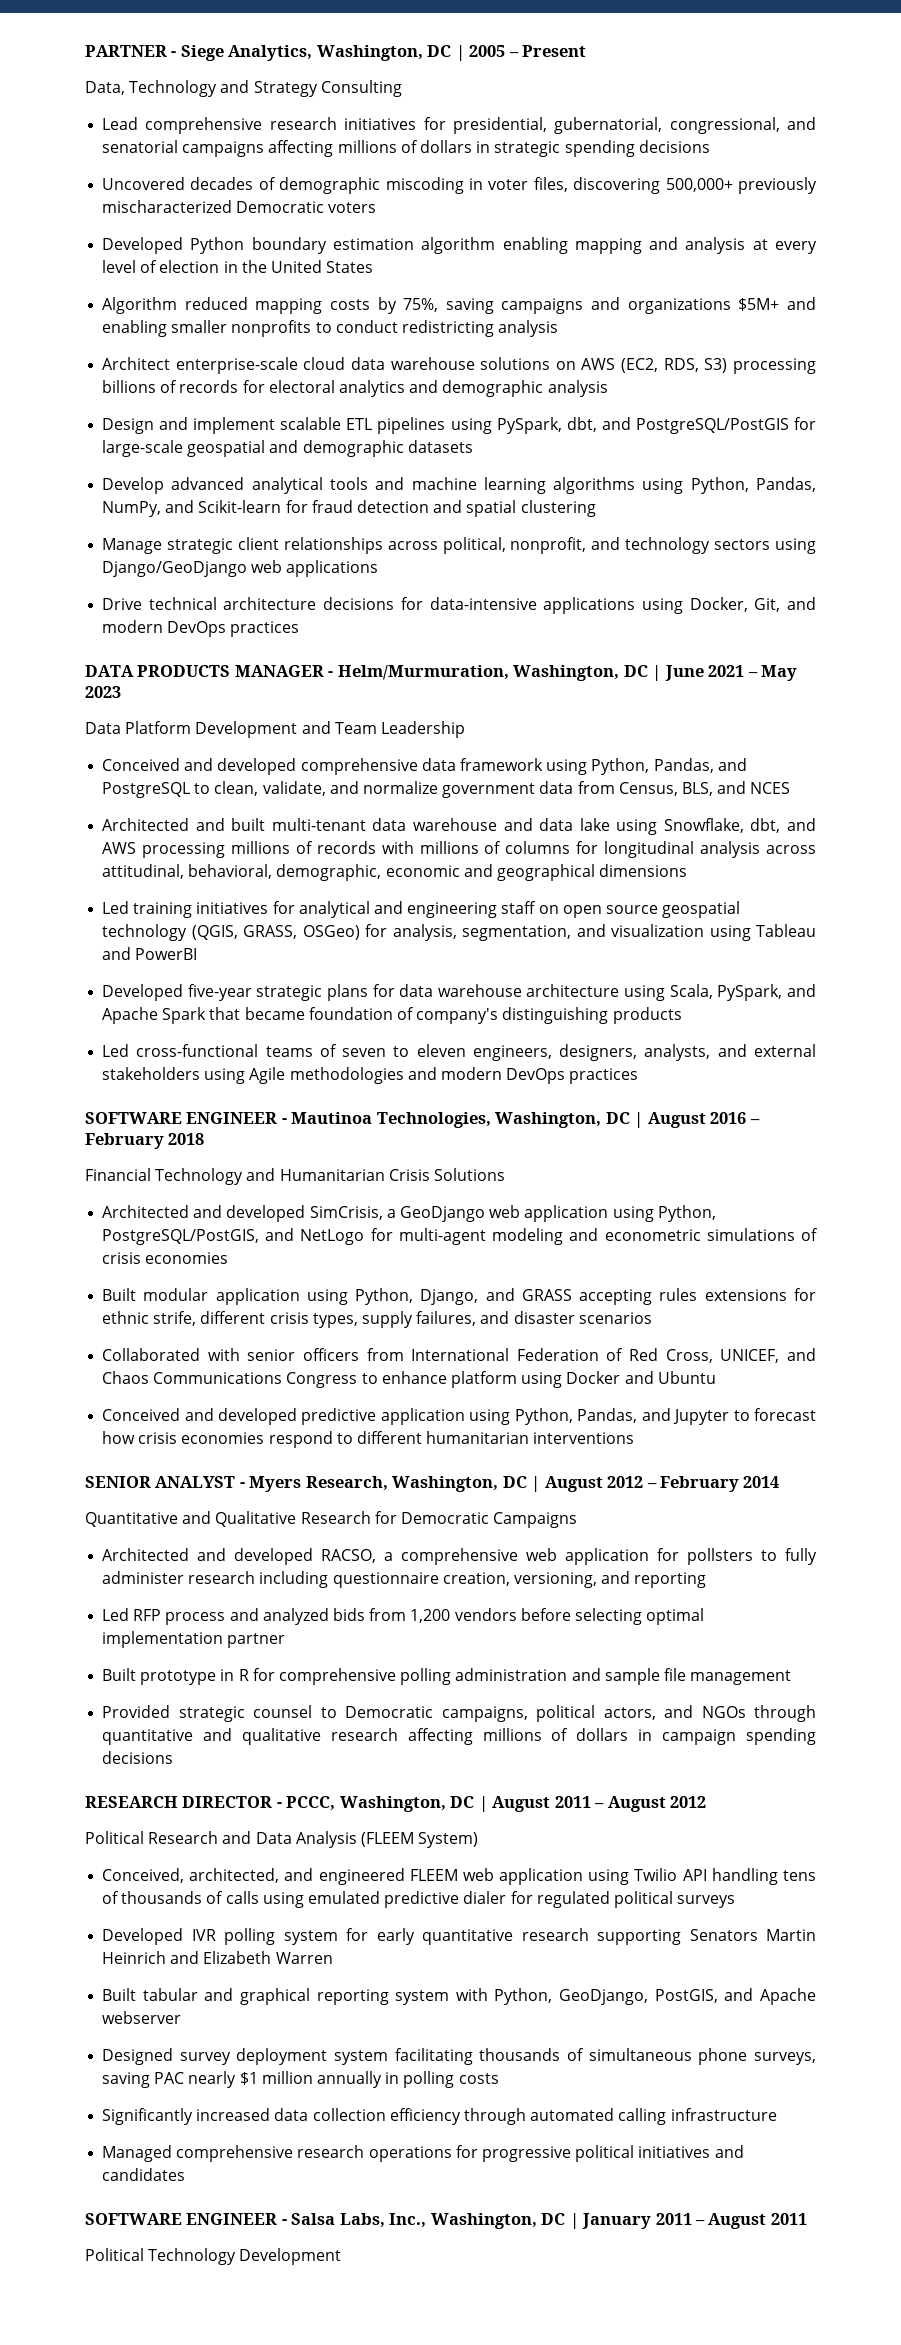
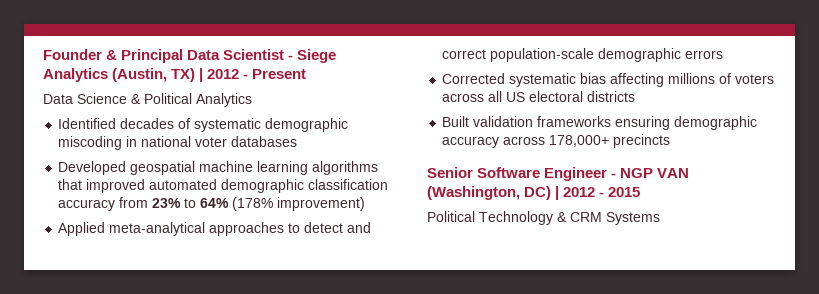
- PARTNER - Siege Analytics, Washington, DC | 2005 – Present
- Data, Technology and Strategy Consulting
- Lead comprehensive research initiatives for presidential, gubernatorial, congressional, and senatorial campaigns affecting millions of dollars in strategic spending decisions
- Uncovered decades of demographic miscoding in voter files, discovering 500,000+ previously mischaracterized Democratic voters
- Developed Python boundary estimation algorithm enabling mapping and analysis at every level of election in the United States
- Algorithm reduced mapping costs by 75%, saving campaigns and organizations $5M+ and enabling smaller nonprofits to conduct redistricting analysis
- Architect enterprise-scale cloud data warehouse solutions on AWS (EC2, RDS, S3) processing billions of records for electoral analytics and demographic analysis
- Design and implement scalable ETL pipelines using PySpark, dbt, and PostgreSQL/PostGIS for large-scale geospatial and demographic datasets
- Develop advanced analytical tools and machine learning algorithms using Python, Pandas, NumPy, and Scikit-learn for fraud detection and spatial clustering
- Manage strategic client relationships across political, nonprofit, and technology sectors using Django/GeoDjango web applications
- Drive technical architecture decisions for data-intensive applications using Docker, Git, and modern DevOps practices
- DATA PRODUCTS MANAGER - Helm/Murmuration, Washington, DC | June 2021 – May 2023
- Data Platform Development and Team Leadership
- Conceived and developed comprehensive data framework using Python, Pandas, and PostgreSQL to clean, validate, and normalize government data from Census, BLS, and NCES
- Architected and built multi-tenant data warehouse and data lake using Snowflake, dbt, and AWS processing millions of records with millions of columns for longitudinal analysis across attitudinal, behavioral, demographic, economic and geographical dimensions
- Led training initiatives for analytical and engineering staff on open source geospatial technology (QGIS, GRASS, OSGeo) for analysis, segmentation, and visualization using Tableau and PowerBI
- Developed five-year strategic plans for data warehouse architecture using Scala, PySpark, and Apache Spark that became foundation of company's distinguishing products
- Led cross-functional teams of seven to eleven engineers, designers, analysts, and external stakeholders using Agile methodologies and modern DevOps practices
- SOFTWARE ENGINEER - Mautinoa Technologies, Washington, DC | August 2016 – February 2018
- Financial Technology and Humanitarian Crisis Solutions
- Architected and developed SimCrisis, a GeoDjango web application using Python, PostgreSQL/PostGIS, and NetLogo for multi-agent modeling and econometric simulations of crisis economies
- Built modular application using Python, Django, and GRASS accepting rules extensions for ethnic strife, different crisis types, supply failures, and disaster scenarios
- Collaborated with senior officers from International Federation of Red Cross, UNICEF, and Chaos Communications Congress to enhance platform using Docker and Ubuntu
- Conceived and developed predictive application using Python, Pandas, and Jupyter to forecast how crisis economies respond to different humanitarian interventions
- SENIOR ANALYST - Myers Research, Washington, DC | August 2012 – February 2014
- Quantitative and Qualitative Research for Democratic Campaigns
- Architected and developed RACSO, a comprehensive web application for pollsters to fully administer research including questionnaire creation, versioning, and reporting
- Led RFP process and analyzed bids from 1,200 vendors before selecting optimal implementation partner
- Built prototype in R for comprehensive polling administration and sample file management
- Provided strategic counsel to Democratic campaigns, political actors, and NGOs through quantitative and qualitative research affecting millions of dollars in campaign spending decisions
- RESEARCH DIRECTOR - PCCC, Washington, DC | August 2011 – August 2012
- Political Research and Data Analysis (FLEEM System)
- Conceived, architected, and engineered FLEEM web application using Twilio API handling tens of thousands of calls using emulated predictive dialer for regulated political surveys
- Developed IVR polling system for early quantitative research supporting Senators Martin Heinrich and Elizabeth Warren
- Built tabular and graphical reporting system with Python, GeoDjango, PostGIS, and Apache webserver
- Designed survey deployment system facilitating thousands of simultaneous phone surveys, saving PAC nearly $1 million annually in polling costs
- Significantly increased data collection efficiency through automated calling infrastructure
- Managed comprehensive research operations for progressive political initiatives and candidates
- SOFTWARE ENGINEER - Salsa Labs, Inc., Washington, DC | January 2011 – August 2011
+ Founder & Principal Data Scientist - Siege Analytics (Austin, TX) | 2012 - Present
+ Data Science & Political Analytics
+ Identified decades of systematic demographic miscoding in national voter databases
+ Developed geospatial machine learning algorithms that improved automated demographic classification accuracy from 23% to 64% (178% improvement)
+ Applied meta-analytical approaches to detect and correct population-scale demographic errors
+ Corrected systematic bias affecting millions of voters across all US electoral districts
+ Built validation frameworks ensuring demographic accuracy across 178,000+ precincts
+ Senior Software Engineer - NGP VAN (Washington, DC) | 2012 - 2015
- Political Technology Development
+ Political Technology & CRM Systems

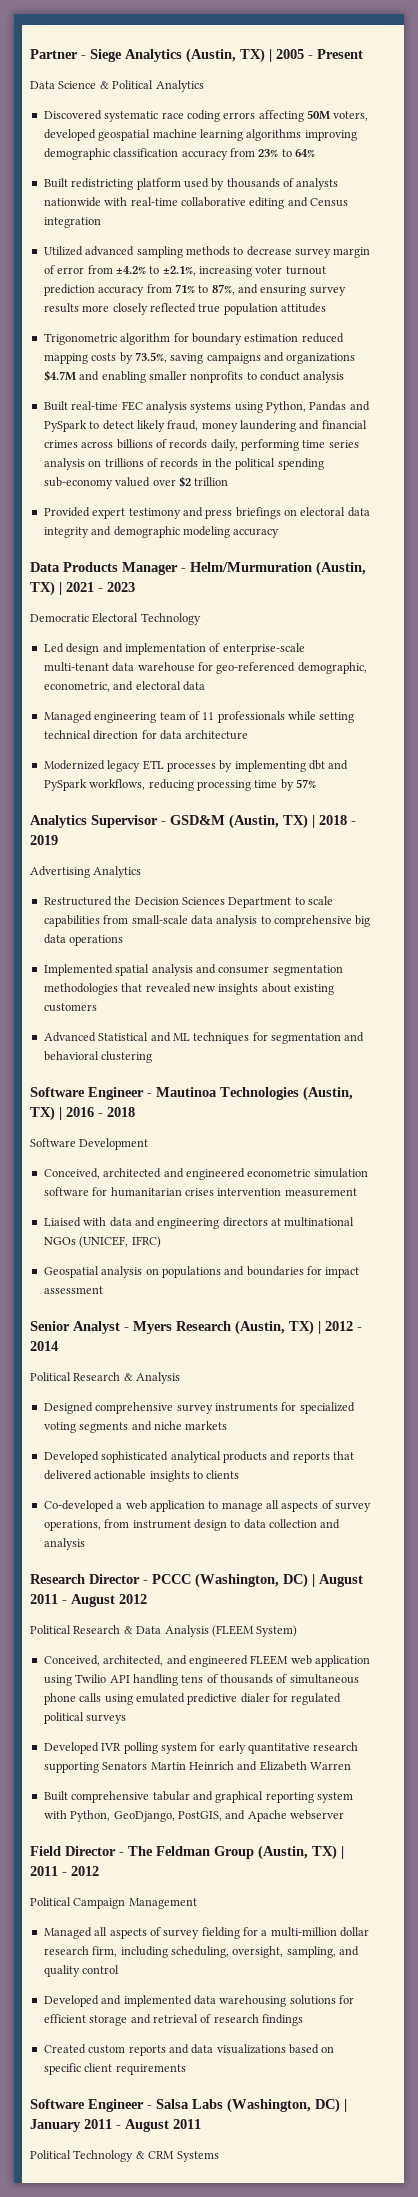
- Founder & Principal Data Scientist - Siege Analytics (Austin, TX) | 2012 - Present
+ Partner - Siege Analytics (Austin, TX) | 2005 - Present
- Identified decades of systematic demographic miscoding in national voter databases
- Developed geospatial machine learning algorithms that improved automated demographic classification accuracy from 23% to 64% (178% improvement)
- Applied meta-analytical approaches to detect and correct population-scale demographic errors
- Corrected systematic bias affecting millions of voters across all US electoral districts
- Built validation frameworks ensuring demographic accuracy across 178,000+ precincts
- Senior Software Engineer - NGP VAN (Washington, DC) | 2012 - 2015
+ Discovered systematic race coding errors affecting 50M voters, developed geospatial machine learning algorithms improving demographic classification accuracy from 23% to 64%
+ Built redistricting platform used by thousands of analysts nationwide with real-time collaborative editing and Census integration
+ Utilized advanced sampling methods to decrease survey margin of error from ±4.2% to ±2.1%, increasing voter turnout prediction accuracy from 71% to 87%, and ensuring survey results more closely reflected true population attitudes
+ Trigonometric algorithm for boundary estimation reduced mapping costs by 73.5%, saving campaigns and organizations $4.7M and enabling smaller nonprofits to conduct analysis
+ Built real-time FEC analysis systems using Python, Pandas and PySpark to detect likely fraud, money laundering and financial crimes across billions of records daily, performing time series analysis on trillions of records in the political spending sub-economy valued over $2 trillion
+ Provided expert testimony and press briefings on electoral data integrity and demographic modeling accuracy
+ Data Products Manager - Helm/Murmuration (Austin, TX) | 2021 - 2023
+ Democratic Electoral Technology
+ Led design and implementation of enterprise-scale multi-tenant data warehouse for geo-referenced demographic, econometric, and electoral data
+ Managed engineering team of 11 professionals while setting technical direction for data architecture
+ Modernized legacy ETL processes by implementing dbt and PySpark workflows, reducing processing time by 57%
+ Analytics Supervisor - GSD&M (Austin, TX) | 2018 - 2019
+ Advertising Analytics
+ Restructured the Decision Sciences Department to scale capabilities from small-scale data analysis to comprehensive big data operations
+ Implemented spatial analysis and consumer segmentation methodologies that revealed new insights about existing customers
+ Advanced Statistical and ML techniques for segmentation and behavioral clustering
+ Software Engineer - Mautinoa Technologies (Austin, TX) | 2016 - 2018
+ Software Development
+ Conceived, architected and engineered econometric simulation software for humanitarian crises intervention measurement
+ Liaised with data and engineering directors at multinational NGOs (UNICEF, IFRC)
+ Geospatial analysis on populations and boundaries for impact assessment
+ Senior Analyst - Myers Research (Austin, TX) | 2012 - 2014
+ Political Research & Analysis
+ Designed comprehensive survey instruments for specialized voting segments and niche markets
+ Developed sophisticated analytical products and reports that delivered actionable insights to clients
+ Co-developed a web application to manage all aspects of survey operations, from instrument design to data collection and analysis
+ Research Director - PCCC (Washington, DC) | August 2011 - August 2012
+ Political Research & Data Analysis (FLEEM System)
+ Conceived, architected, and engineered FLEEM web application using Twilio API handling tens of thousands of simultaneous phone calls using emulated predictive dialer for regulated political surveys
+ Developed IVR polling system for early quantitative research supporting Senators Martin Heinrich and Elizabeth Warren
+ Built comprehensive tabular and graphical reporting system with Python, GeoDjango, PostGIS, and Apache webserver
+ Field Director - The Feldman Group (Austin, TX) | 2011 - 2012
+ Political Campaign Management
+ Managed all aspects of survey fielding for a multi-million dollar research firm, including scheduling, oversight, sampling, and quality control
+ Developed and implemented data warehousing solutions for efficient storage and retrieval of research findings
+ Created custom reports and data visualizations based on specific client requirements
+ Software Engineer - Salsa Labs (Washington, DC) | January 2011 - August 2011

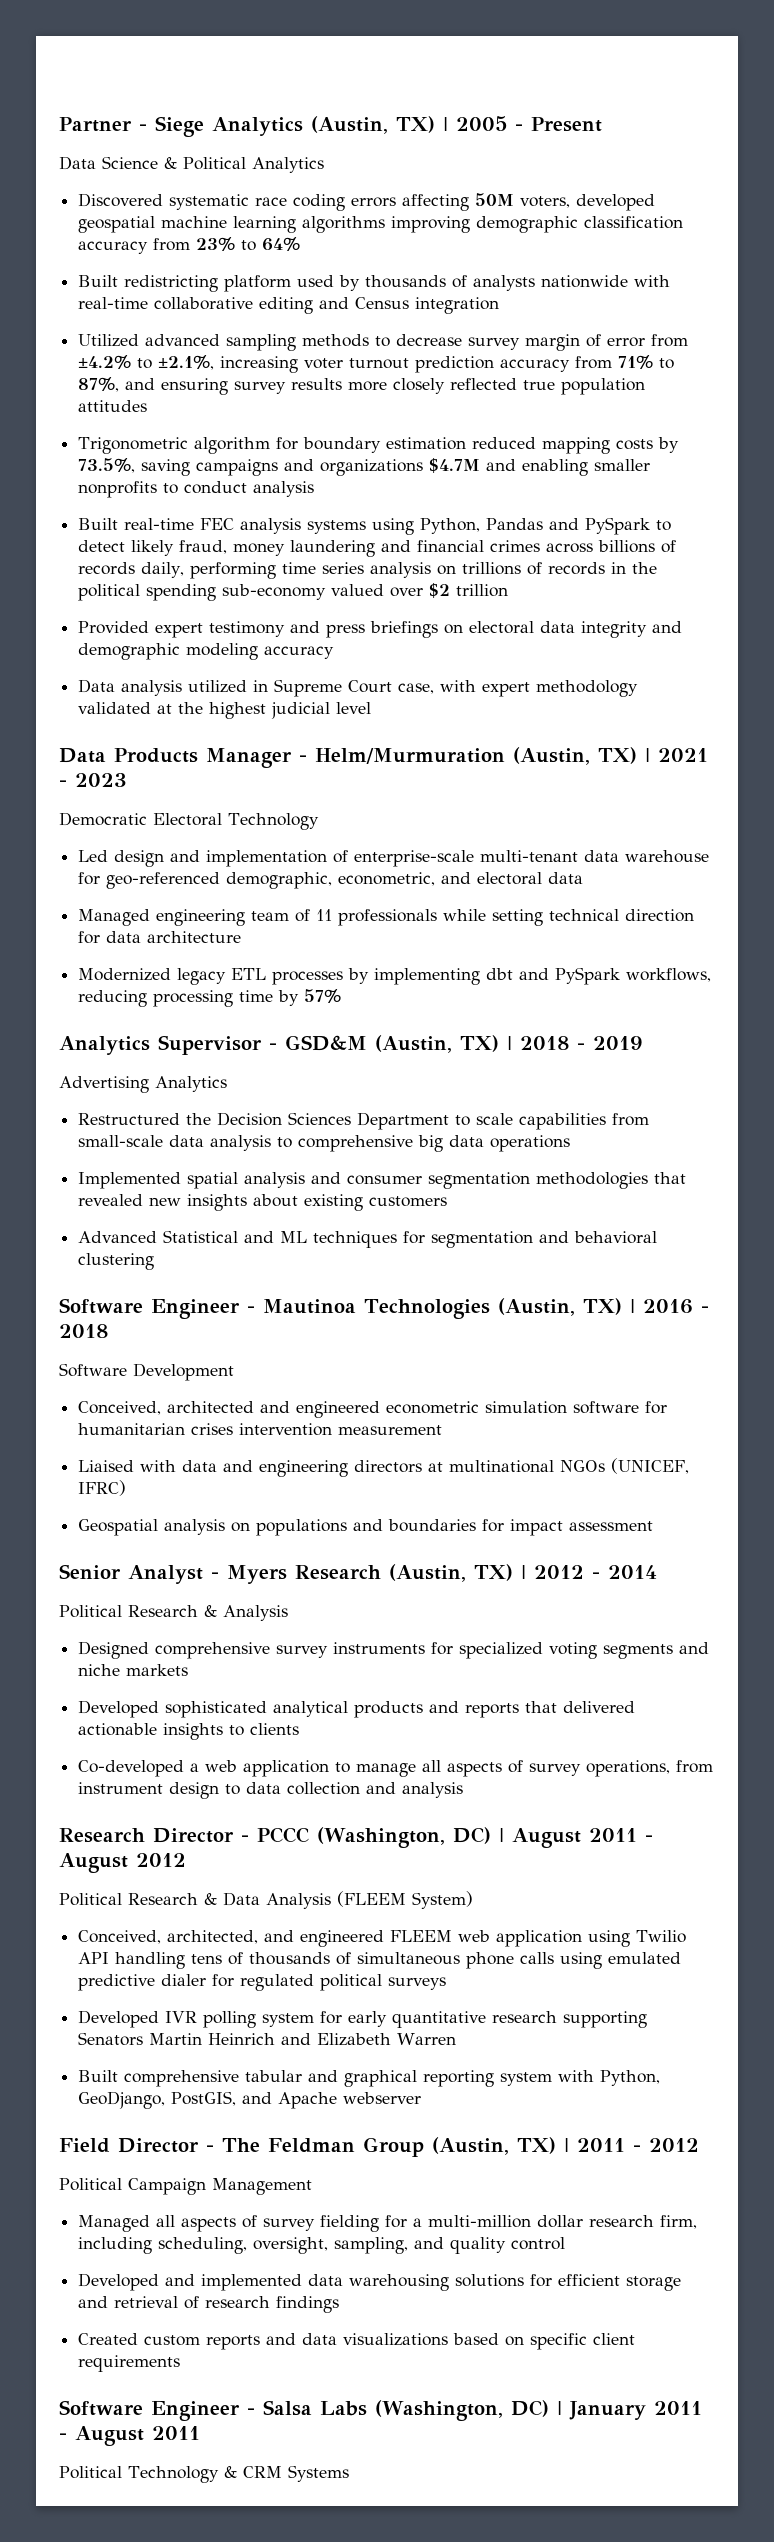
+ Data analysis utilized in Supreme Court case, with expert methodology validated at the highest judicial level

